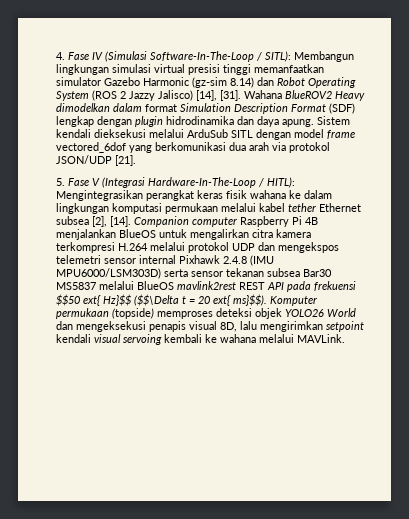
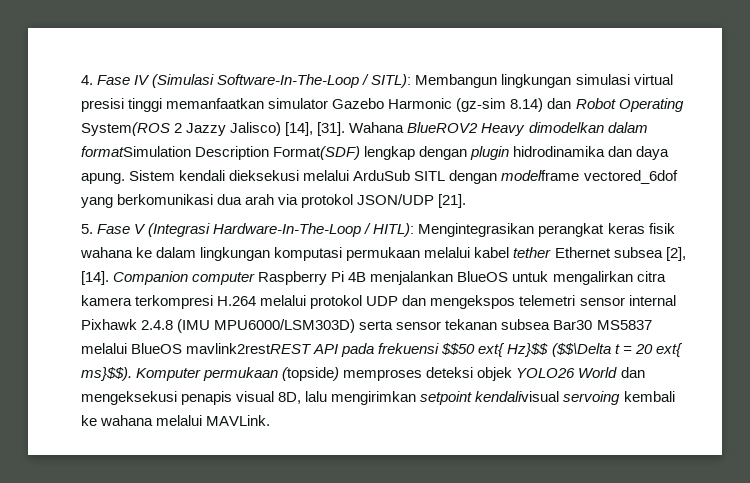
- 4. Fase IV (Simulasi Software-In-The-Loop / SITL): Membangun lingkungan simulasi virtual presisi tinggi memanfaatkan simulator Gazebo Harmonic (gz-sim 8.14) dan Robot Operating System (ROS 2 Jazzy Jalisco) [14], [31].
+ 4. Fase IV (Simulasi Software-In-The-Loop / SITL): Membangun lingkungan simulasi virtual presisi tinggi memanfaatkan simulator Gazebo Harmonic (gz-sim 8.14) dan Robot Operating System(ROS 2 Jazzy Jalisco) [14], [31].
- Wahana BlueROV2 Heavy dimodelkan dalam format Simulation Description Format (SDF) lengkap dengan plugin hidrodinamika dan daya apung.
+ Wahana BlueROV2 Heavy dimodelkan dalam formatSimulation Description Format(SDF) lengkap dengan plugin hidrodinamika dan daya apung.
- Sistem kendali dieksekusi melalui ArduSub SITL dengan model frame vectored_6dof yang berkomunikasi dua arah via protokol JSON/UDP [21].
+ Sistem kendali dieksekusi melalui ArduSub SITL dengan modelframe vectored_6dof yang berkomunikasi dua arah via protokol JSON/UDP [21].
- Companion computer Raspberry Pi 4B menjalankan BlueOS untuk mengalirkan citra kamera terkompresi H.264 melalui protokol UDP dan mengekspos telemetri sensor internal Pixhawk 2.4.8 (IMU MPU6000/LSM303D) serta sensor tekanan subsea Bar30 MS5837 melalui BlueOS mavlink2rest REST API pada frekuensi $$50 ext{ Hz}$$ ($$\Delta t = 20 ext{ ms}$$).
+ Companion computer Raspberry Pi 4B menjalankan BlueOS untuk mengalirkan citra kamera terkompresi H.264 melalui protokol UDP dan mengekspos telemetri sensor internal Pixhawk 2.4.8 (IMU MPU6000/LSM303D) serta sensor tekanan subsea Bar30 MS5837 melalui BlueOS mavlink2restREST API pada frekuensi $$50 ext{ Hz}$$ ($$\Delta t = 20 ext{ ms}$$).
- Komputer permukaan (topside) memproses deteksi objek YOLO26 World dan mengeksekusi penapis visual 8D, lalu mengirimkan setpoint kendali visual servoing kembali ke wahana melalui MAVLink.
+ Komputer permukaan (topside) memproses deteksi objek YOLO26 World dan mengeksekusi penapis visual 8D, lalu mengirimkan setpoint kendalivisual servoing kembali ke wahana melalui MAVLink.

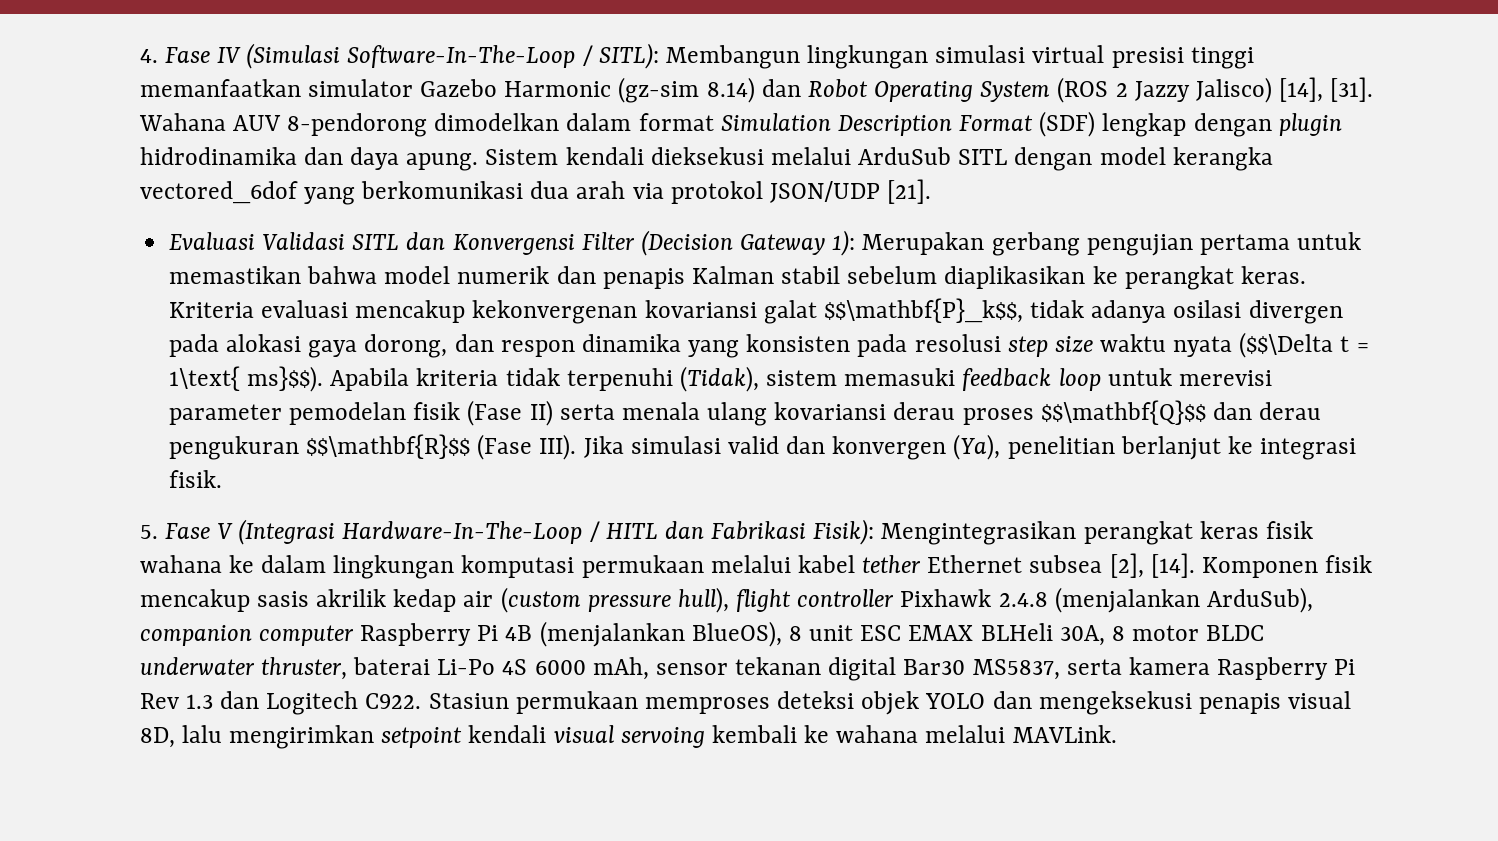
- 4. Fase IV (Simulasi Software-In-The-Loop / SITL): Membangun lingkungan simulasi virtual presisi tinggi memanfaatkan simulator Gazebo Harmonic (gz-sim 8.14) dan Robot Operating System(ROS 2 Jazzy Jalisco) [14], [31].
+ 4. Fase IV (Simulasi Software-In-The-Loop / SITL): Membangun lingkungan simulasi virtual presisi tinggi memanfaatkan simulator Gazebo Harmonic (gz-sim 8.14) dan Robot Operating System (ROS 2 Jazzy Jalisco) [14], [31].
- Wahana BlueROV2 Heavy dimodelkan dalam formatSimulation Description Format(SDF) lengkap dengan plugin hidrodinamika dan daya apung.
+ Wahana AUV 8-pendorong dimodelkan dalam format Simulation Description Format (SDF) lengkap dengan plugin hidrodinamika dan daya apung.
- Sistem kendali dieksekusi melalui ArduSub SITL dengan modelframe vectored_6dof yang berkomunikasi dua arah via protokol JSON/UDP [21].
+ Sistem kendali dieksekusi melalui ArduSub SITL dengan model kerangka vectored_6dof yang berkomunikasi dua arah via protokol JSON/UDP [21].
+ Evaluasi Validasi SITL dan Konvergensi Filter (Decision Gateway 1): Merupakan gerbang pengujian pertama untuk memastikan bahwa model numerik dan penapis Kalman stabil sebelum diaplikasikan ke perangkat keras. Kriteria evaluasi mencakup kekonvergenan kovariansi galat $$\mathbf{P}_k$$, tidak adanya osilasi divergen pada alokasi gaya dorong, dan respon dinamika yang konsisten pada resolusi step size waktu nyata ($$\Delta t = 1\text{ ms}$$). Apabila kriteria tidak terpenuhi (Tidak), sistem memasuki feedback loop untuk merevisi parameter pemodelan fisik (Fase II) serta menala ulang kovariansi derau proses $$\mathbf{Q}$$ dan derau pengukuran $$\mathbf{R}$$ (Fase III). Jika simulasi valid dan konvergen (Ya), penelitian berlanjut ke integrasi fisik.
- 5. Fase V (Integrasi Hardware-In-The-Loop / HITL): Mengintegrasikan perangkat keras fisik wahana ke dalam lingkungan komputasi permukaan melalui kabel tether Ethernet subsea [2], [14].
+ 5. Fase V (Integrasi Hardware-In-The-Loop / HITL dan Fabrikasi Fisik): Mengintegrasikan perangkat keras fisik wahana ke dalam lingkungan komputasi permukaan melalui kabel tether Ethernet subsea [2], [14].
- Companion computer Raspberry Pi 4B menjalankan BlueOS untuk mengalirkan citra kamera terkompresi H.264 melalui protokol UDP dan mengekspos telemetri sensor internal Pixhawk 2.4.8 (IMU MPU6000/LSM303D) serta sensor tekanan subsea Bar30 MS5837 melalui BlueOS mavlink2restREST API pada frekuensi $$50 ext{ Hz}$$ ($$\Delta t = 20 ext{ ms}$$). Komputer permukaan (topside) memproses deteksi objek YOLO26 World dan mengeksekusi penapis visual 8D, lalu mengirimkan setpoint kendalivisual servoing kembali ke wahana melalui MAVLink.
+ Komponen fisik mencakup sasis akrilik kedap air (custom pressure hull), flight controller Pixhawk 2.4.8 (menjalankan ArduSub), companion computer Raspberry Pi 4B (menjalankan BlueOS), 8 unit ESC EMAX BLHeli 30A, 8 motor BLDC underwater thruster, baterai Li-Po 4S 6000 mAh, sensor tekanan digital Bar30 MS5837, serta kamera Raspberry Pi Rev 1.3 dan Logitech C922. Stasiun permukaan memproses deteksi objek YOLO dan mengeksekusi penapis visual 8D, lalu mengirimkan setpoint kendali visual servoing kembali ke wahana melalui MAVLink.

